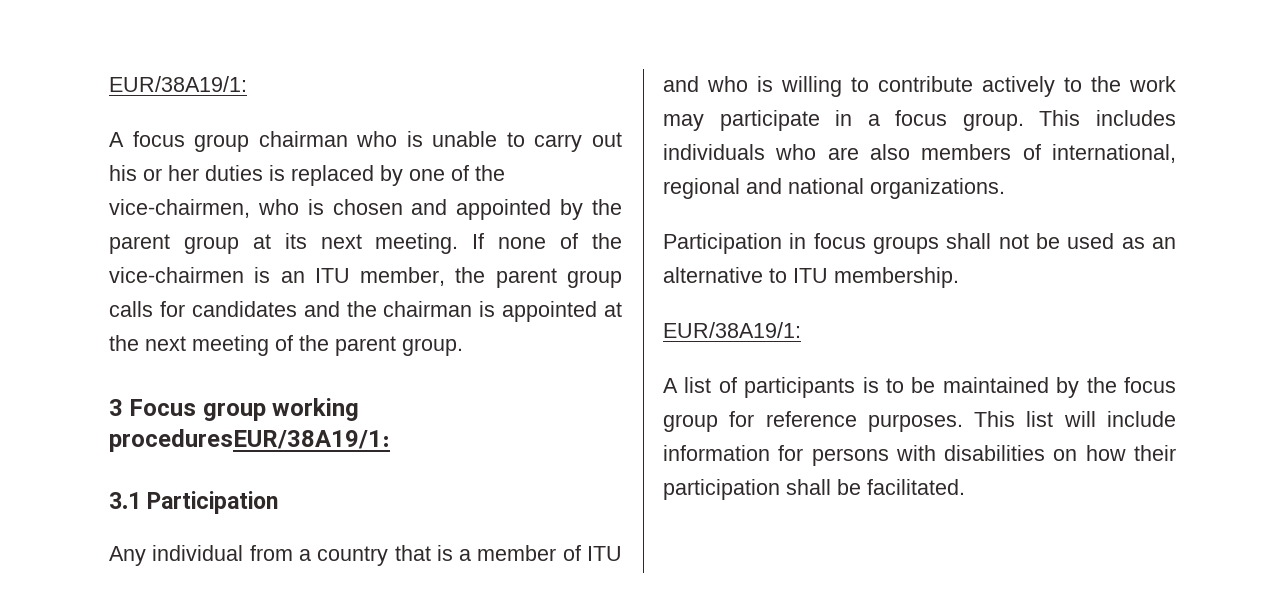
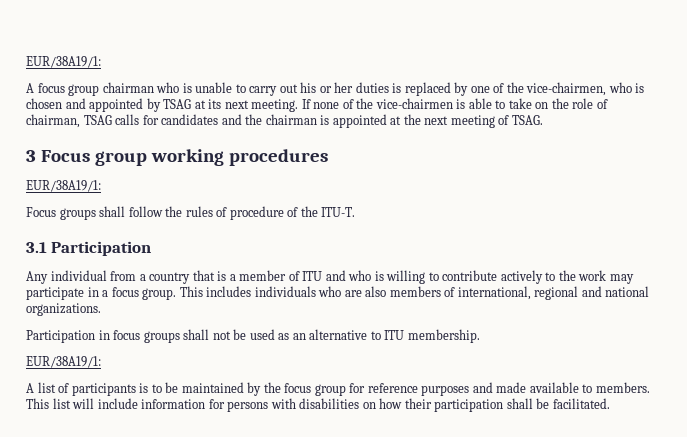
- A focus group chairman who is unable to carry out his or her duties is replaced by one of the vice-chairmen, who is chosen and appointed by the parent group at its next meeting.
+ A focus group chairman who is unable to carry out his or her duties is replaced by one of the vice-chairmen, who is chosen and appointed by TSAG at its next meeting.
- If none of the vice-chairmen is an ITU member, the parent group calls for candidates and the chairman is appointed at the next meeting of the parent group.
+ If none of the vice-chairmen is able to take on the role of chairman, TSAG calls for candidates and the chairman is appointed at the next meeting of TSAG.
- 3 Focus group working proceduresEUR/38A19/1:
+ 3 Focus group working procedures
+ EUR/38A19/1:
+ Focus groups shall follow the rules of procedure of the ITU-T.
- A list of participants is to be maintained by the focus group for reference purposes.
+ A list of participants is to be maintained by the focus group for reference purposes and made available to members.

